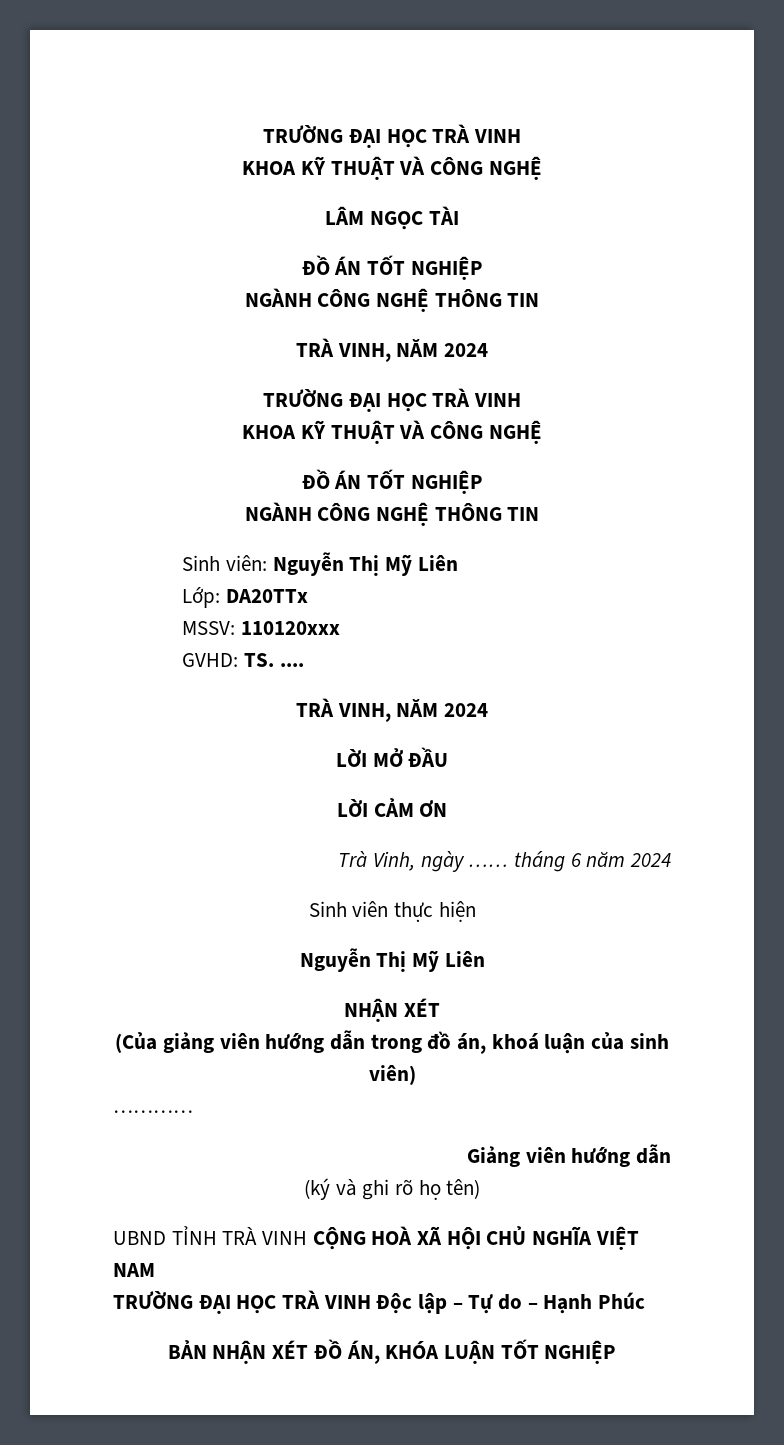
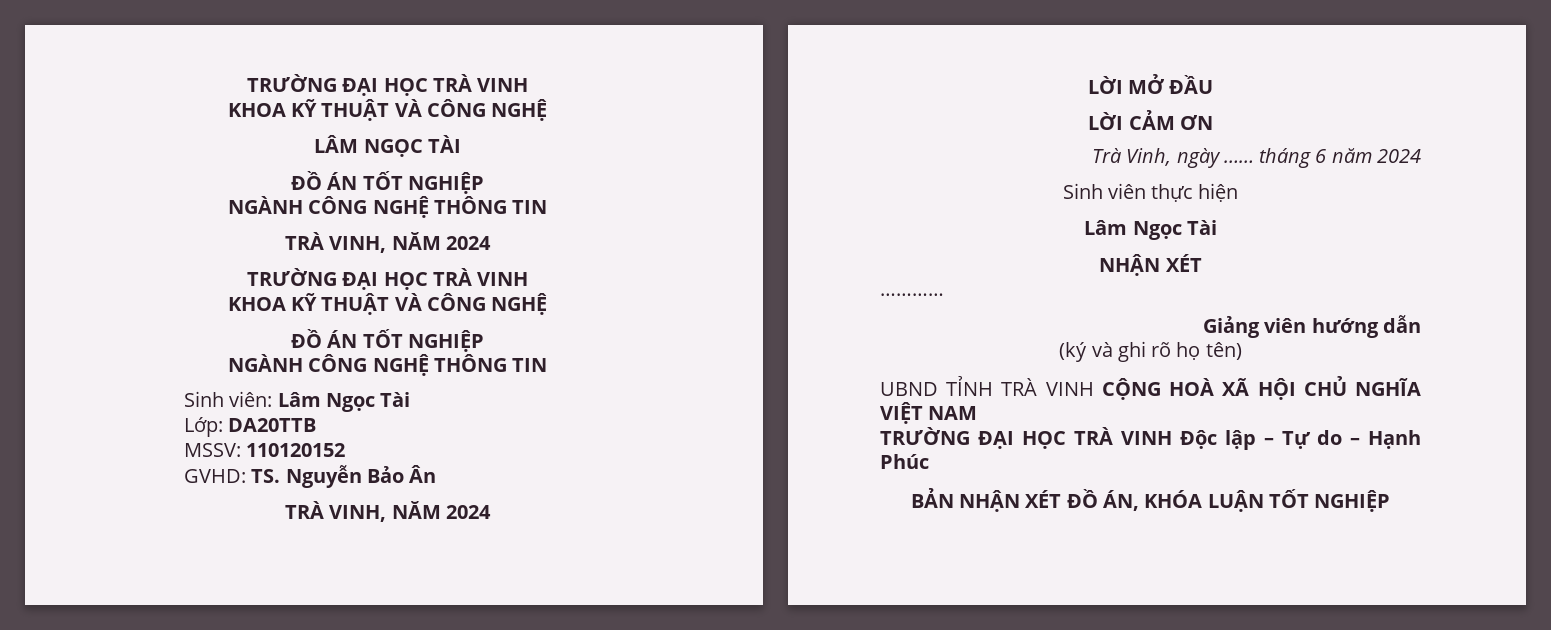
- Sinh viên: Nguyễn Thị Mỹ Liên
+ Sinh viên: Lâm Ngọc Tài
- Lớp: DA20TTx
+ Lớp: DA20TTB
- MSSV: 110120xxx
+ MSSV: 110120152
- GVHD: TS. ....
+ GVHD: TS. Nguyễn Bảo Ân
  Sinh viên thực hiện
- Nguyễn Thị Mỹ Liên
+ Lâm Ngọc Tài
  NHẬN XÉT
- (Của giảng viên hướng dẫn trong đồ án, khoá luận của sinh viên)

